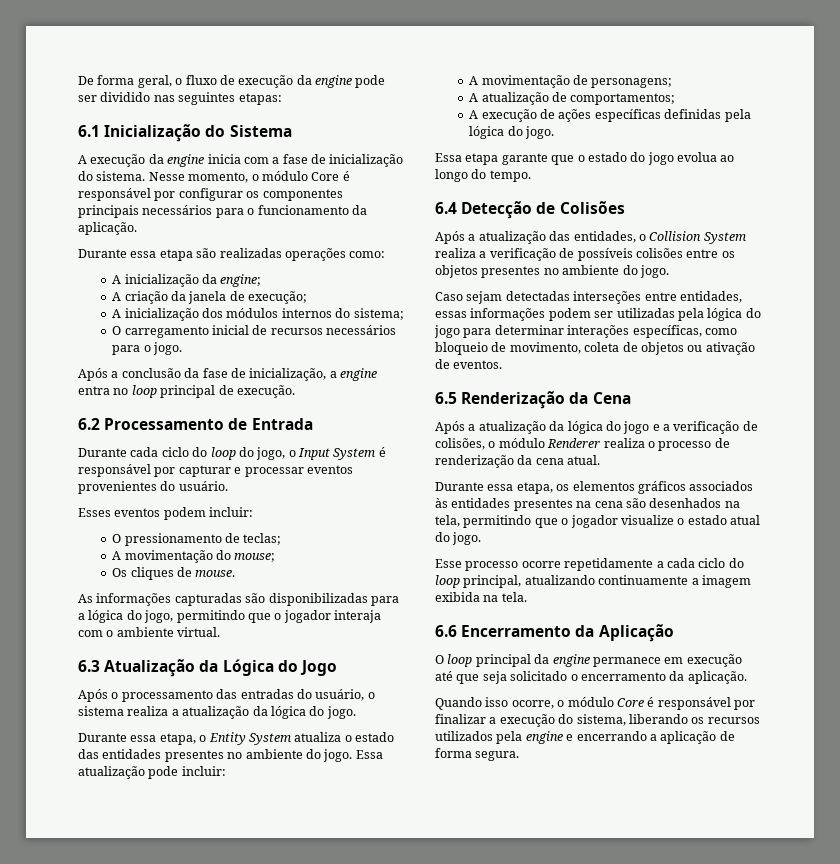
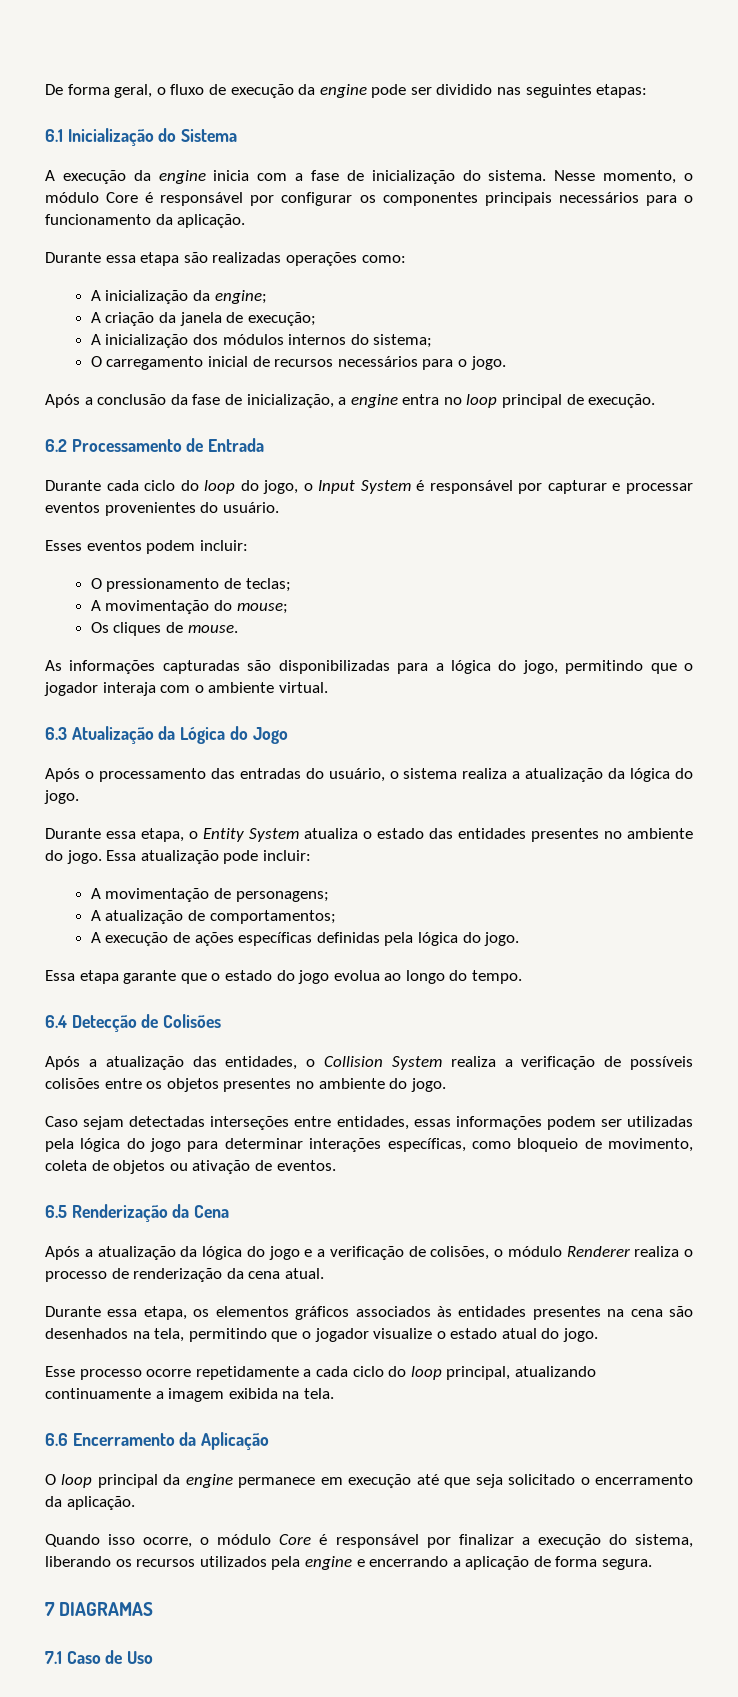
+ 7 DIAGRAMAS
+ 7.1 Caso de Uso

